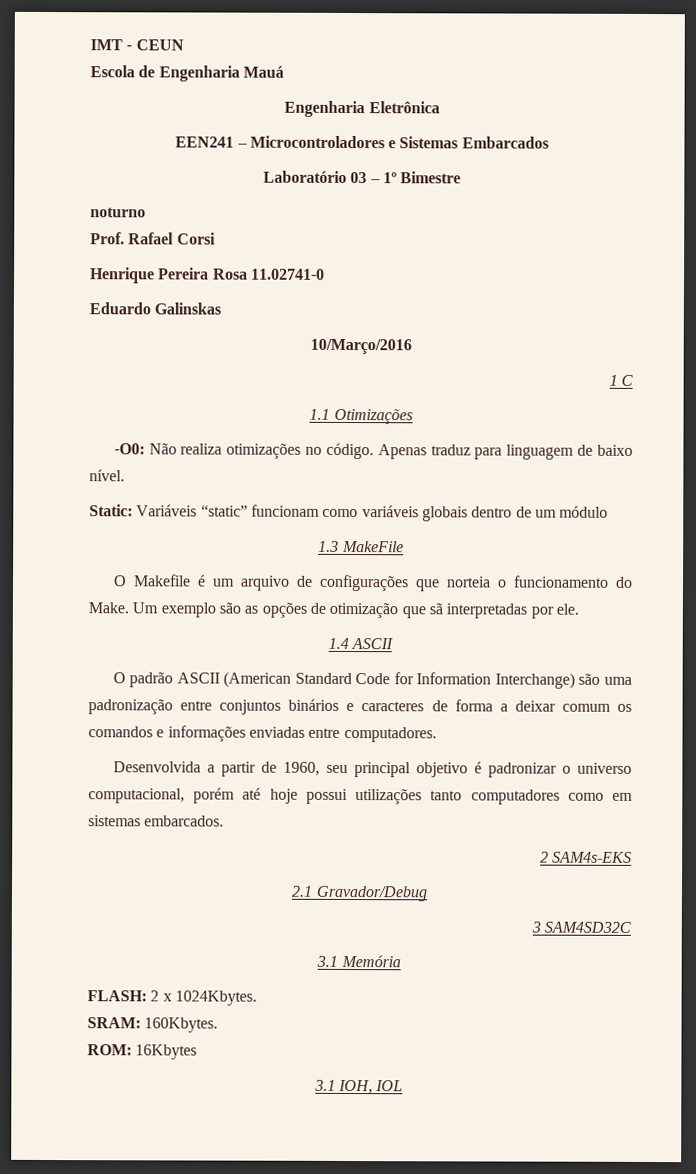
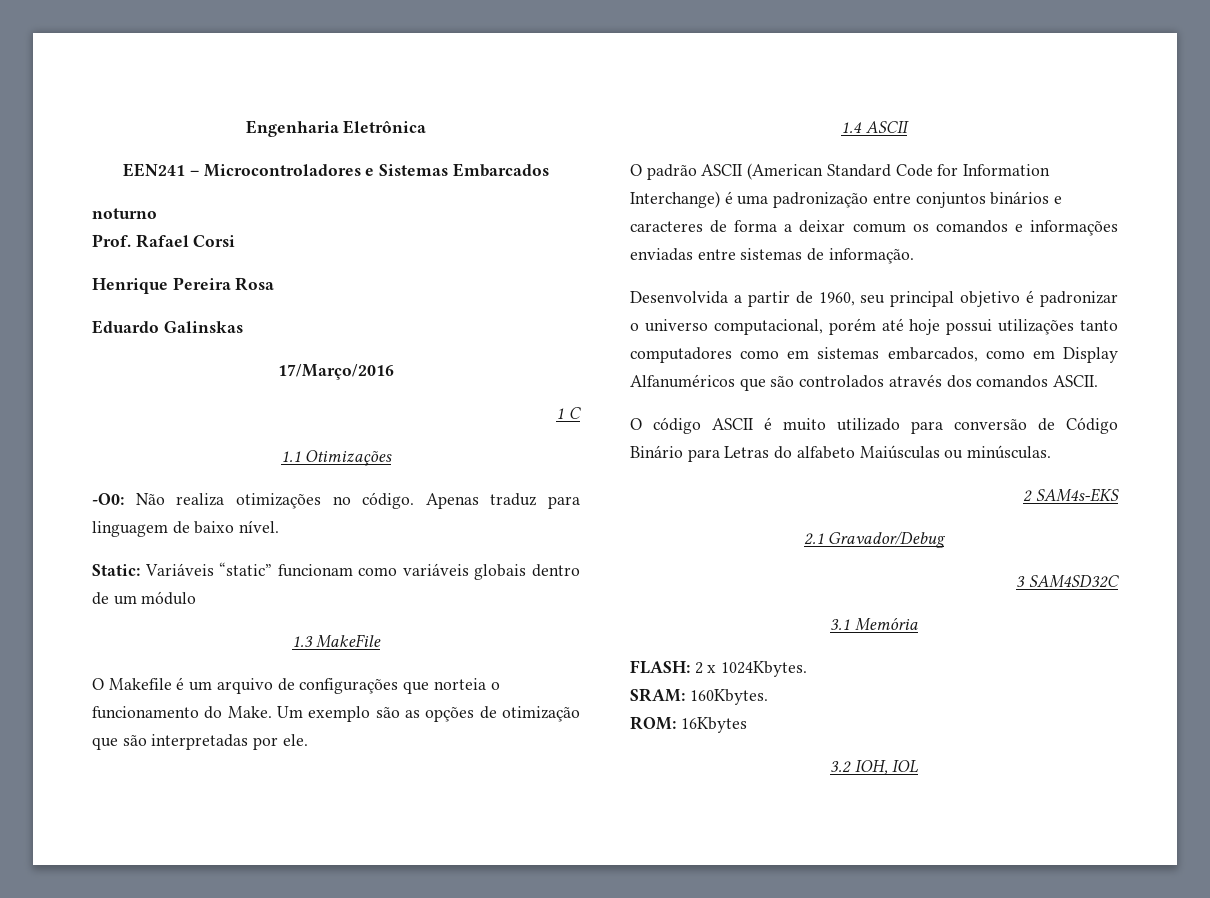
- IMT - CEUN
- Escola de Engenharia Mauá
- Laboratório 03 – 1º Bimestre
- Henrique Pereira Rosa 11.02741-0
+ Henrique Pereira Rosa
- 10/Março/2016
+ 17/Março/2016
- Um exemplo são as opções de otimização que sã interpretadas por ele.
+ Um exemplo são as opções de otimização que são interpretadas por ele.
- O padrão ASCII (American Standard Code for Information Interchange) são uma padronização entre conjuntos binários e caracteres de forma a deixar comum os comandos e informações enviadas entre computadores.
+ O padrão ASCII (American Standard Code for Information Interchange) é uma padronização entre conjuntos binários e caracteres de forma a deixar comum os comandos e informações enviadas entre sistemas de informação.
- Desenvolvida a partir de 1960, seu principal objetivo é padronizar o universo computacional, porém até hoje possui utilizações tanto computadores como em sistemas embarcados.
+ Desenvolvida a partir de 1960, seu principal objetivo é padronizar o universo computacional, porém até hoje possui utilizações tanto computadores como em sistemas embarcados, como em Display Alfanuméricos que são controlados através dos comandos ASCII.
+ O código ASCII é muito utilizado para conversão de Código Binário para Letras do alfabeto Maiúsculas ou minúsculas.
- 3.1 IOH, IOL
+ 3.2 IOH, IOL

